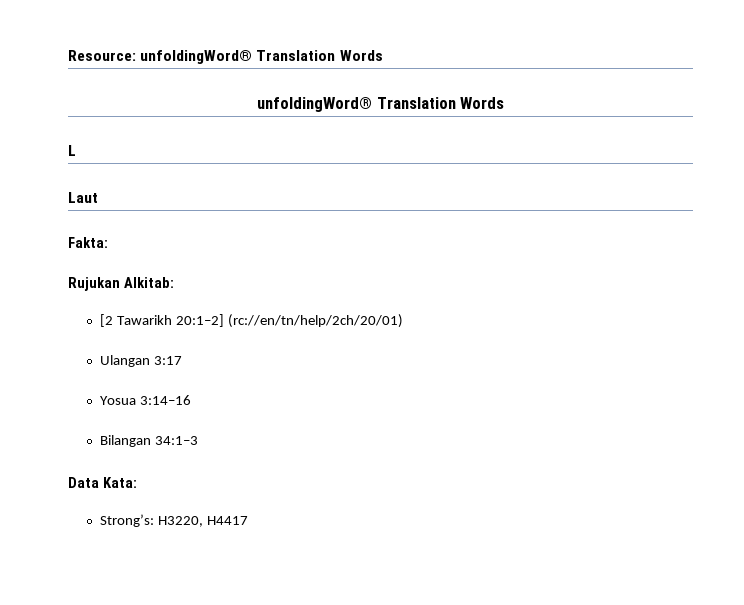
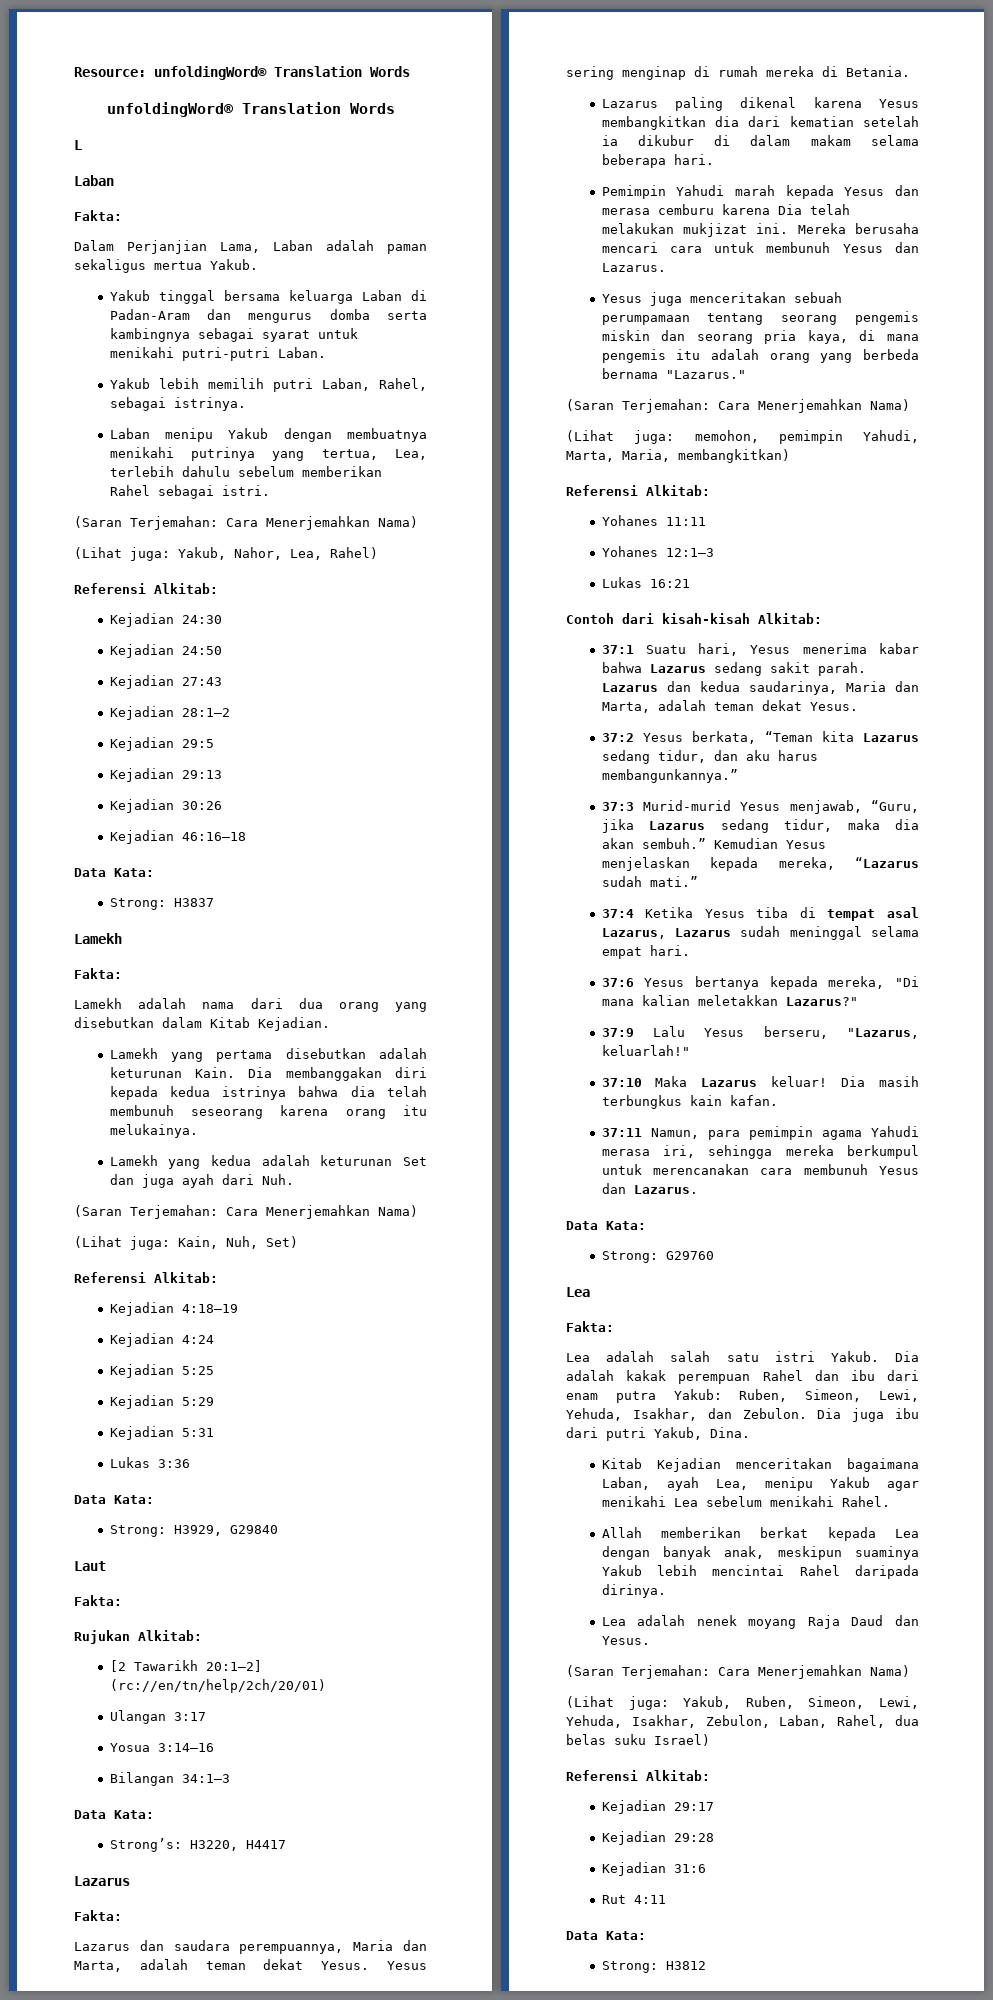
  L
+ Laban
+ Fakta:
+ Dalam Perjanjian Lama, Laban adalah paman sekaligus mertua Yakub.
+ Yakub tinggal bersama keluarga Laban di Padan-Aram dan mengurus domba serta kambingnya sebagai syarat untuk menikahi putri-putri Laban.
+ Yakub lebih memilih putri Laban, Rahel, sebagai istrinya.
+ Laban menipu Yakub dengan membuatnya menikahi putrinya yang tertua, Lea, terlebih dahulu sebelum memberikan Rahel sebagai istri.
+ (Saran Terjemahan: Cara Menerjemahkan Nama)
+ (Lihat juga: Yakub, Nahor, Lea, Rahel)
+ Referensi Alkitab:
+ Kejadian 24:30
+ Kejadian 24:50
+ Kejadian 27:43
+ Kejadian 28:1–2
+ Kejadian 29:5
+ Kejadian 29:13
+ Kejadian 30:26
+ Kejadian 46:16–18
+ Data Kata:
+ Strong: H3837
+ Lamekh
+ Fakta:
+ Lamekh adalah nama dari dua orang yang disebutkan dalam Kitab Kejadian.
+ Lamekh yang pertama disebutkan adalah keturunan Kain. Dia membanggakan diri kepada kedua istrinya bahwa dia telah membunuh seseorang karena orang itu melukainya.
+ Lamekh yang kedua adalah keturunan Set dan juga ayah dari Nuh.
+ (Saran Terjemahan: Cara Menerjemahkan Nama)
+ (Lihat juga: Kain, Nuh, Set)
+ Referensi Alkitab:
+ Kejadian 4:18–19
+ Kejadian 4:24
+ Kejadian 5:25
+ Kejadian 5:29
+ Kejadian 5:31
+ Lukas 3:36
+ Data Kata:
+ Strong: H3929, G29840
  Strong’s: H3220, H4417
+ Lazarus
+ Fakta:
+ Lazarus dan saudara perempuannya, Maria dan Marta, adalah teman dekat Yesus. Yesus sering menginap di rumah mereka di Betania.
+ Lazarus paling dikenal karena Yesus membangkitkan dia dari kematian setelah ia dikubur di dalam makam selama beberapa hari.
+ Pemimpin Yahudi marah kepada Yesus dan merasa cemburu karena Dia telah melakukan mukjizat ini. Mereka berusaha mencari cara untuk membunuh Yesus dan Lazarus.
+ Yesus juga menceritakan sebuah perumpamaan tentang seorang pengemis miskin dan seorang pria kaya, di mana pengemis itu adalah orang yang berbeda bernama "Lazarus."
+ (Saran Terjemahan: Cara Menerjemahkan Nama)
+ (Lihat juga: memohon, pemimpin Yahudi, Marta, Maria, membangkitkan)
+ Referensi Alkitab:
+ Yohanes 11:11
+ Yohanes 12:1–3
+ Lukas 16:21
+ Contoh dari kisah-kisah Alkitab:
+ 37:1 Suatu hari, Yesus menerima kabar bahwa Lazarus sedang sakit parah. Lazarus dan kedua saudarinya, Maria dan Marta, adalah teman dekat Yesus.
+ 37:2 Yesus berkata, “Teman kita Lazarus sedang tidur, dan aku harus membangunkannya.”
+ 37:3 Murid-murid Yesus menjawab, “Guru, jika Lazarus sedang tidur, maka dia akan sembuh.” Kemudian Yesus menjelaskan kepada mereka, “Lazarus sudah mati.”
+ 37:4 Ketika Yesus tiba di tempat asal Lazarus, Lazarus sudah meninggal selama empat hari.
+ 37:6 Yesus bertanya kepada mereka, "Di mana kalian meletakkan Lazarus?"
+ 37:9 Lalu Yesus berseru, "Lazarus, keluarlah!"
+ 37:10 Maka Lazarus keluar! Dia masih terbungkus kain kafan.
+ 37:11 Namun, para pemimpin agama Yahudi merasa iri, sehingga mereka berkumpul untuk merencanakan cara membunuh Yesus dan Lazarus.
+ Data Kata:
+ Strong: G29760
+ Lea
+ Fakta:
+ Lea adalah salah satu istri Yakub. Dia adalah kakak perempuan Rahel dan ibu dari enam putra Yakub: Ruben, Simeon, Lewi, Yehuda, Isakhar, dan Zebulon. Dia juga ibu dari putri Yakub, Dina.
+ Kitab Kejadian menceritakan bagaimana Laban, ayah Lea, menipu Yakub agar menikahi Lea sebelum menikahi Rahel.
+ Allah memberikan berkat kepada Lea dengan banyak anak, meskipun suaminya Yakub lebih mencintai Rahel daripada dirinya.
+ Lea adalah nenek moyang Raja Daud dan Yesus.
+ (Saran Terjemahan: Cara Menerjemahkan Nama)
+ (Lihat juga: Yakub, Ruben, Simeon, Lewi, Yehuda, Isakhar, Zebulon, Laban, Rahel, dua belas suku Israel)
+ Referensi Alkitab:
+ Kejadian 29:17
+ Kejadian 29:28
+ Kejadian 31:6
+ Rut 4:11
+ Data Kata:
+ Strong: H3812

